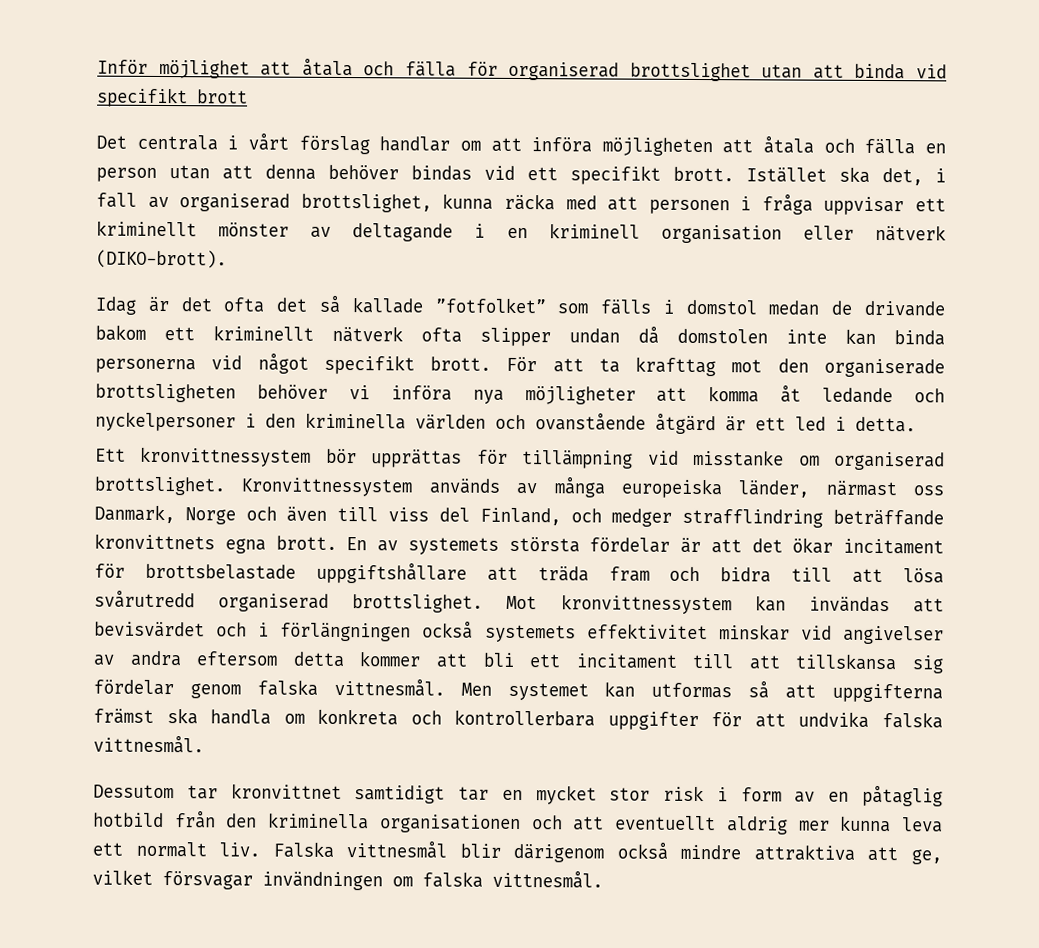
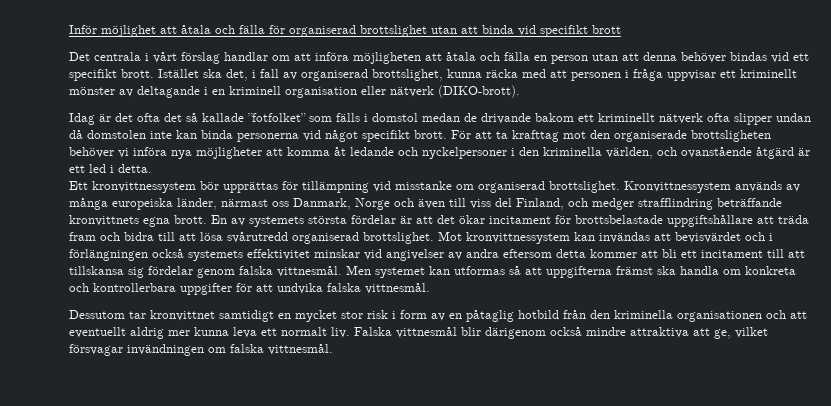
- För att ta krafttag mot den organiserade brottsligheten behöver vi införa nya möjligheter att komma åt ledande och nyckelpersoner i den kriminella världen och ovanstående åtgärd är ett led i detta.
+ För att ta krafttag mot den organiserade brottsligheten behöver vi införa nya möjligheter att komma åt ledande och nyckelpersoner i den kriminella världen, och ovanstående åtgärd är ett led i detta.
- Dessutom tar kronvittnet samtidigt tar en mycket stor risk i form av en påtaglig hotbild från den kriminella organisationen och att eventuellt aldrig mer kunna leva ett normalt liv.
+ Dessutom tar kronvittnet samtidigt en mycket stor risk i form av en påtaglig hotbild från den kriminella organisationen och att eventuellt aldrig mer kunna leva ett normalt liv.

